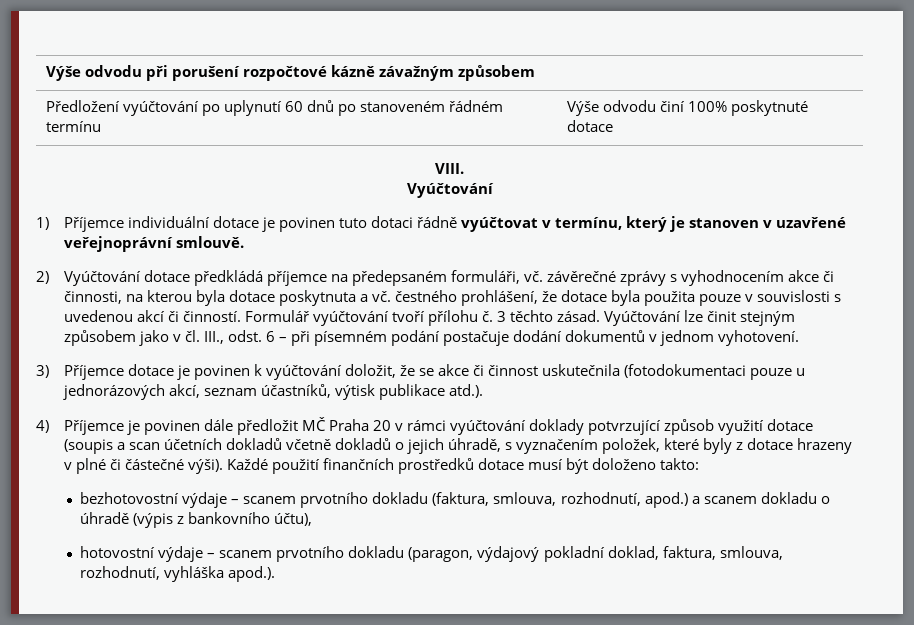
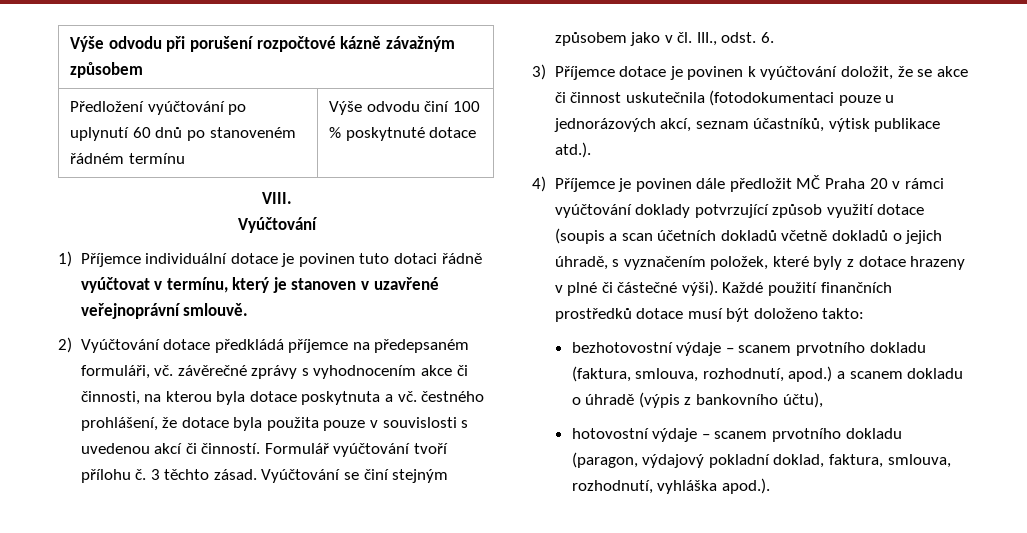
- Předložení vyúčtování po uplynutí 60 dnů po stanoveném řádném termínu | Výše odvodu činí 100% poskytnuté dotace
+ Předložení vyúčtování po uplynutí 60 dnů po stanoveném řádném termínu | Výše odvodu činí 100 % poskytnuté dotace
- Vyúčtování lze činit stejným způsobem jako v čl. III., odst. 6 – při písemném podání postačuje dodání dokumentů v jednom vyhotovení.
+ Vyúčtování se činí stejným způsobem jako v čl. III., odst. 6.

